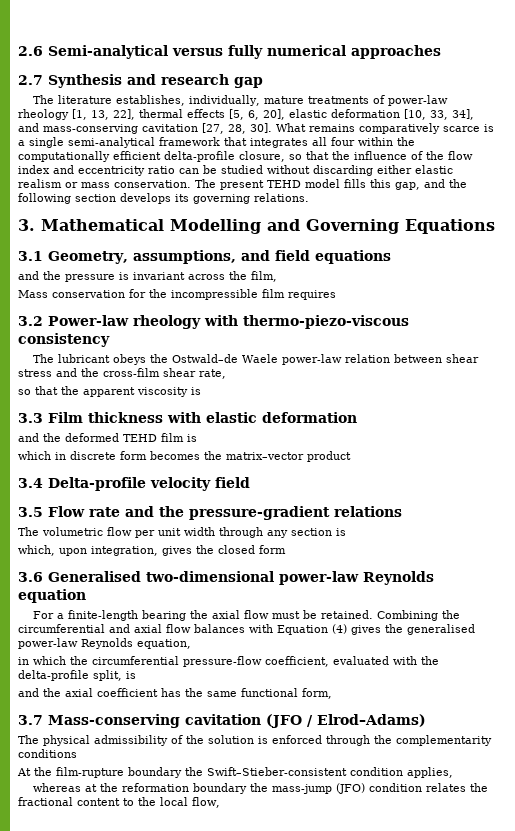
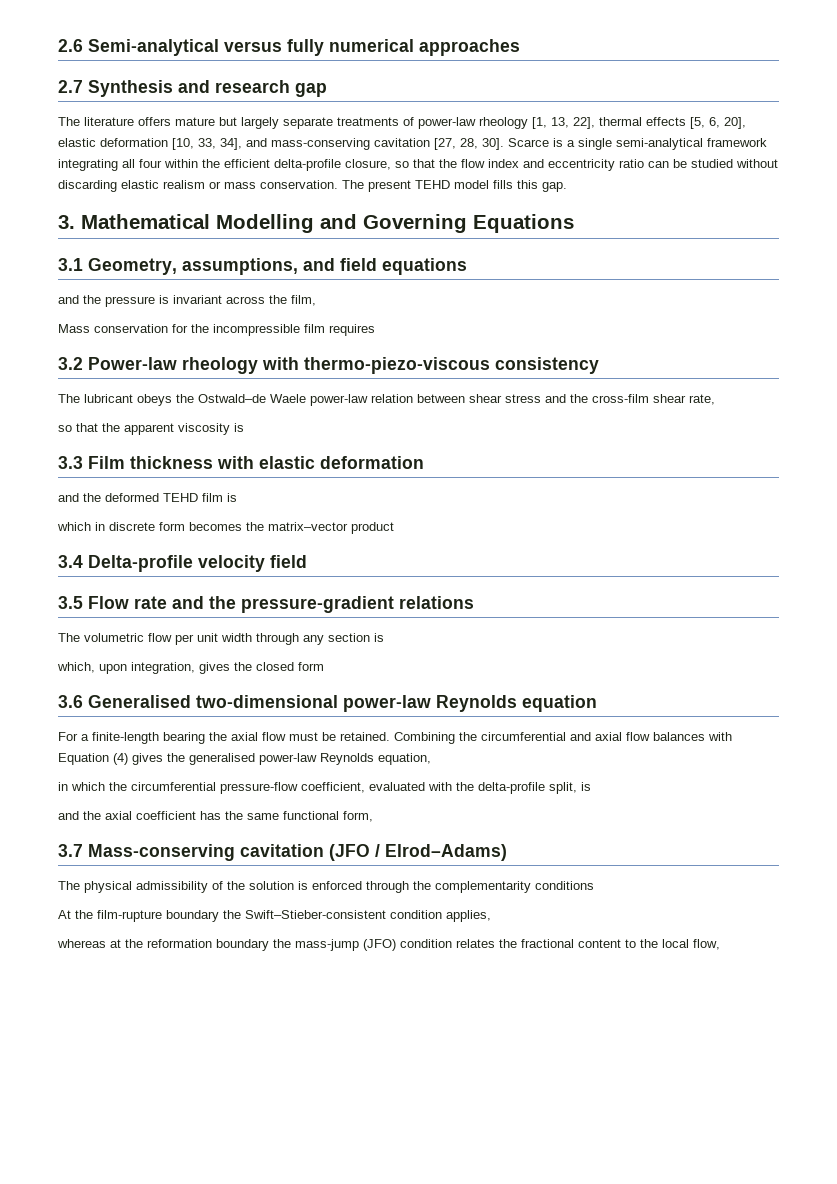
- The literature establishes, individually, mature treatments of power-law rheology [1, 13, 22], thermal effects [5, 6, 20], elastic deformation [10, 33, 34], and mass-conserving cavitation [27, 28, 30].
+ The literature offers mature but largely separate treatments of power-law rheology [1, 13, 22], thermal effects [5, 6, 20], elastic deformation [10, 33, 34], and mass-conserving cavitation [27, 28, 30].
- What remains comparatively scarce is a single semi-analytical framework that integrates all four within the computationally efficient delta-profile closure, so that the influence of the flow index and eccentricity ratio can be studied without discarding either elastic realism or mass conservation.
+ Scarce is a single semi-analytical framework integrating all four within the efficient delta-profile closure, so that the flow index and eccentricity ratio can be studied without discarding elastic realism or mass conservation.
- The present TEHD model fills this gap, and the following section develops its governing relations.
+ The present TEHD model fills this gap.

